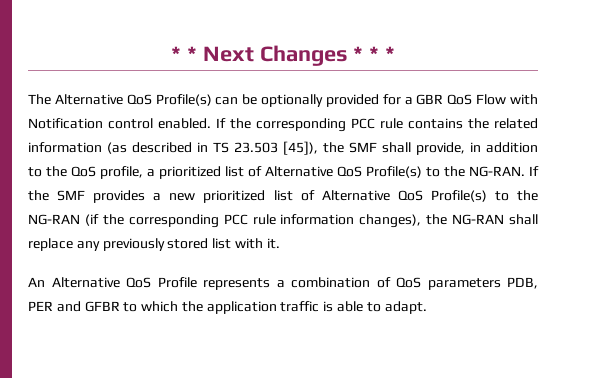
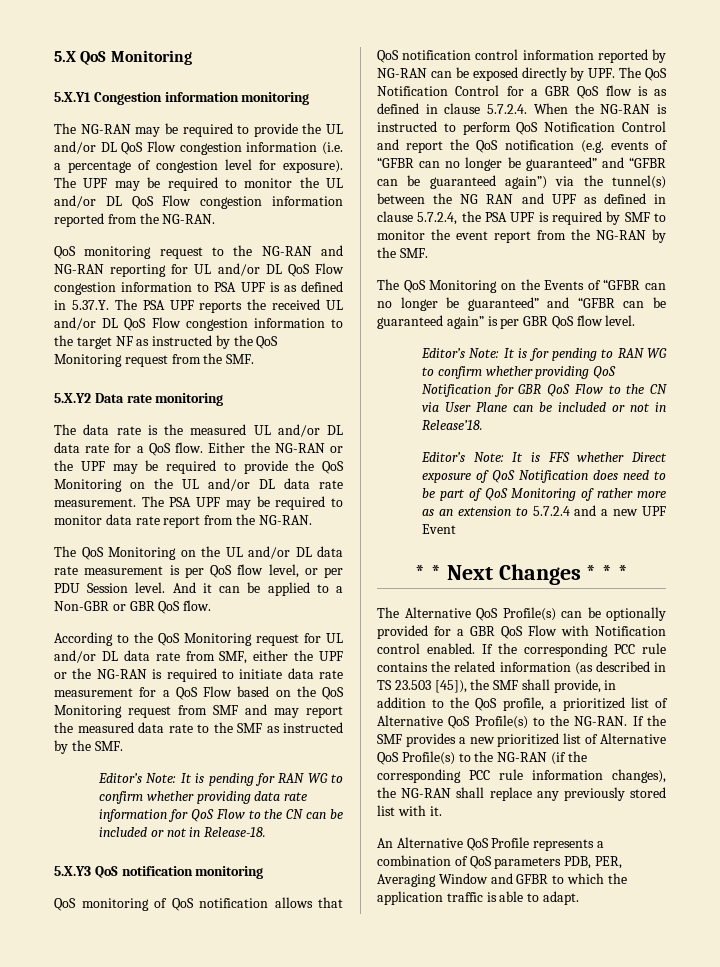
+ 5.X QoS Monitoring
+ 5.X.Y1 Congestion information monitoring
+ The NG-RAN may be required to provide the UL and/or DL QoS Flow congestion information (i.e. a percentage of congestion level for exposure). The UPF may be required to monitor the UL and/or DL QoS Flow congestion information reported from the NG-RAN.
+ QoS monitoring request to the NG-RAN and NG-RAN reporting for UL and/or DL QoS Flow congestion information to PSA UPF is as defined in 5.37.Y. The PSA UPF reports the received UL and/or DL QoS Flow congestion information to the target NF as instructed by the QoS Monitoring request from the SMF.
+ 5.X.Y2 Data rate monitoring
+ The data rate is the measured UL and/or DL data rate for a QoS flow. Either the NG-RAN or the UPF may be required to provide the QoS Monitoring on the UL and/or DL data rate measurement. The PSA UPF may be required to monitor data rate report from the NG-RAN.
+ The QoS Monitoring on the UL and/or DL data rate measurement is per QoS flow level, or per PDU Session level. And it can be applied to a Non-GBR or GBR QoS flow.
+ According to the QoS Monitoring request for UL and/or DL data rate from SMF, either the UPF or the NG-RAN is required to initiate data rate measurement for a QoS Flow based on the QoS Monitoring request from SMF and may report the measured data rate to the SMF as instructed by the SMF.
+ Editor’s Note: It is pending for RAN WG to confirm whether providing data rate information for QoS Flow to the CN can be included or not in Release-18.
+ 5.X.Y3 QoS notification monitoring
+ QoS monitoring of QoS notification allows that QoS notification control information reported by NG-RAN can be exposed directly by UPF. The QoS Notification Control for a GBR QoS flow is as defined in clause 5.7.2.4. When the NG-RAN is instructed to perform QoS Notification Control and report the QoS notification (e.g. events of “GFBR can no longer be guaranteed” and “GFBR can be guaranteed again”) via the tunnel(s) between the NG RAN and UPF as defined in clause 5.7.2.4, the PSA UPF is required by SMF to monitor the event report from the NG-RAN by the SMF.
+ The QoS Monitoring on the Events of “GFBR can no longer be guaranteed” and “GFBR can be guaranteed again” is per GBR QoS flow level.
+ Editor’s Note: It is for pending to RAN WG to confirm whether providing QoS Notification for GBR QoS Flow to the CN via User Plane can be included or not in Release’18.
+ Editor’s Note: It is FFS whether Direct exposure of QoS Notification does need to be part of QoS Monitoring of rather more as an extension to 5.7.2.4 and a new UPF Event
- An Alternative QoS Profile represents a combination of QoS parameters PDB, PER and GFBR to which the application traffic is able to adapt.
+ An Alternative QoS Profile represents a combination of QoS parameters PDB, PER, Averaging Window and GFBR to which the application traffic is able to adapt.

